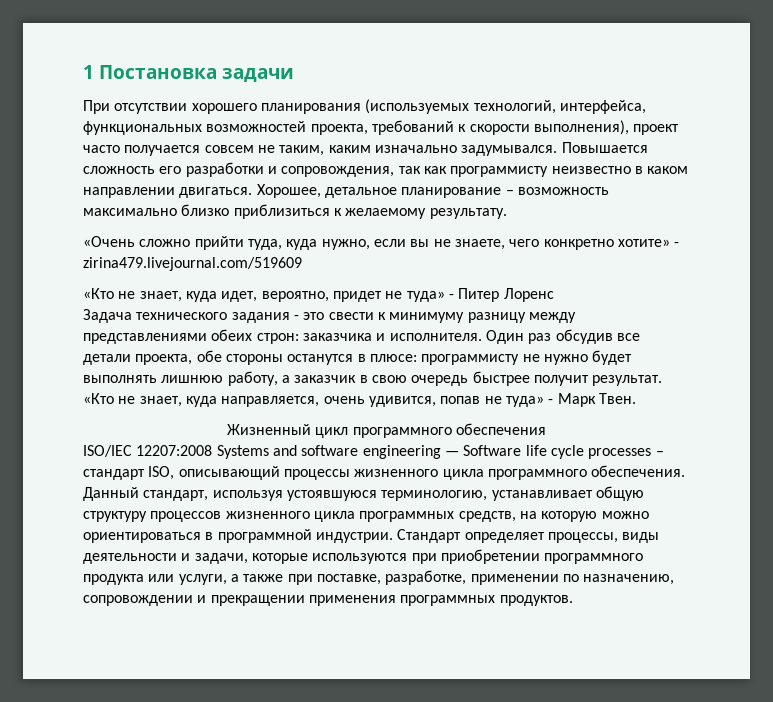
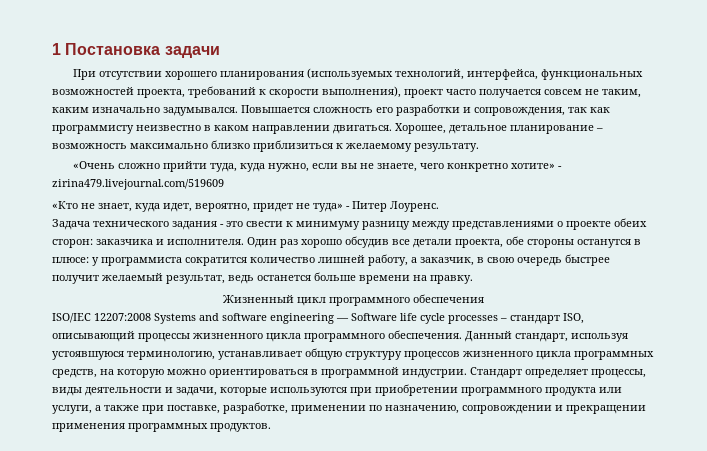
- «Кто не знает, куда идет, вероятно, придет не туда» - Питер Лоренс
+ «Кто не знает, куда идет, вероятно, придет не туда» - Питер Лоуренс.
- Задача технического задания - это свести к минимуму разницу между представлениями обеих строн: заказчика и исполнителя.
+ Задача технического задания - это свести к минимуму разницу между представлениями о проекте обеих сторон: заказчика и исполнителя.
- Один раз обсудив все детали проекта, обе стороны останутся в плюсе: программисту не нужно будет выполнять лишнюю работу, а заказчик в свою очередь быстрее получит результат. «Кто не знает, куда направляется, очень удивится, попав не туда» - Марк Твен.
+ Один раз хорошо обсудив все детали проекта, обе стороны останутся в плюсе: у программиста сократится количество лишней работу, а заказчик, в свою очередь быстрее получит желаемый результат, ведь останется больше времени на правку.

